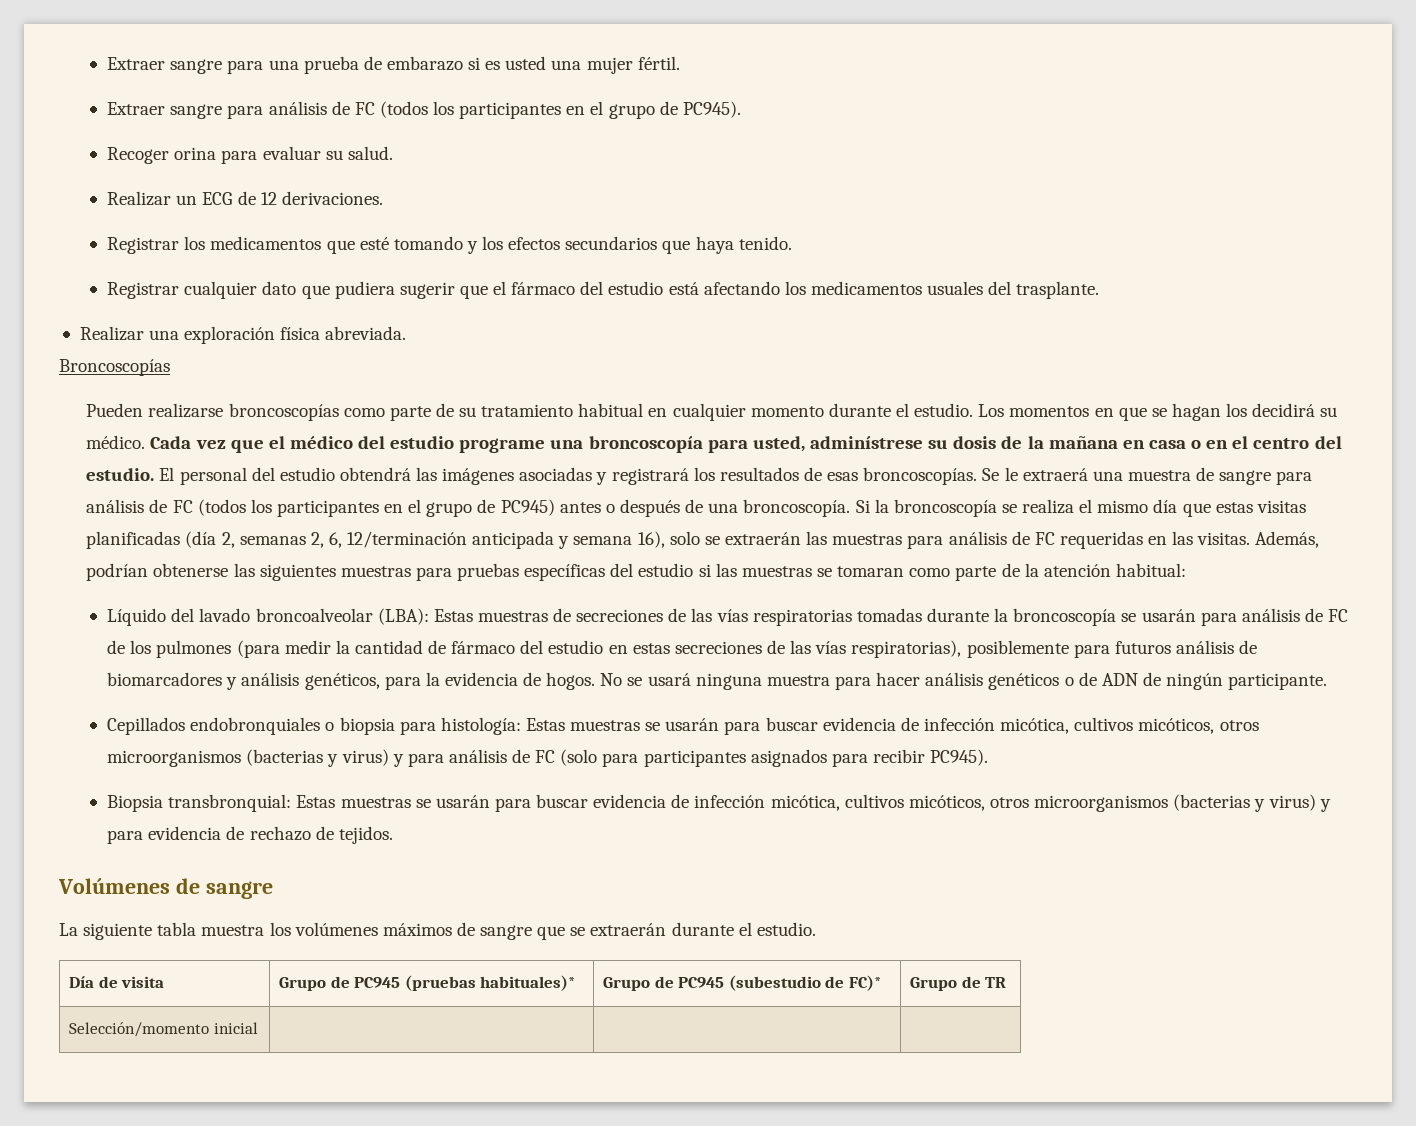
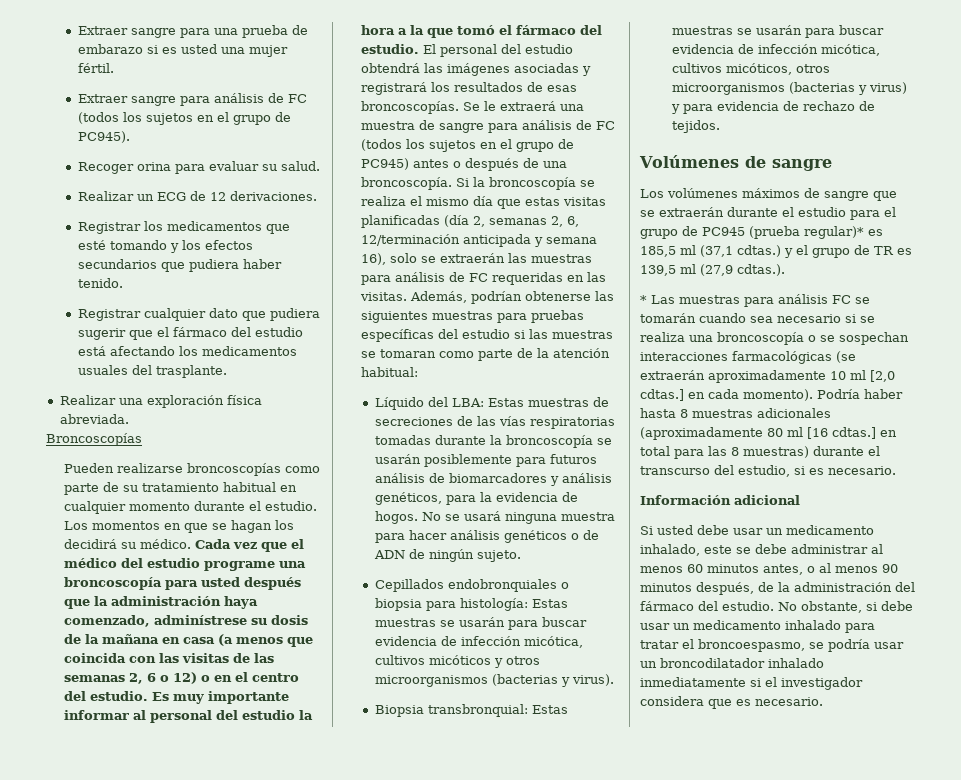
- Extraer sangre para análisis de FC (todos los participantes en el grupo de PC945).
+ Extraer sangre para análisis de FC (todos los sujetos en el grupo de PC945).
- Registrar los medicamentos que esté tomando y los efectos secundarios que haya tenido.
+ Registrar los medicamentos que esté tomando y los efectos secundarios que pudiera haber tenido.
- Cada vez que el médico del estudio programe una broncoscopía para usted, adminístrese su dosis de la mañana en casa o en el centro del estudio.
+ Cada vez que el médico del estudio programe una broncoscopía para usted después que la administración haya comenzado, adminístrese su dosis de la mañana en casa (a menos que coincida con las visitas de las semanas 2, 6 o 12) o en el centro del estudio.
+ Es muy importante informar al personal del estudio la hora a la que tomó el fármaco del estudio.
- Se le extraerá una muestra de sangre para análisis de FC (todos los participantes en el grupo de PC945) antes o después de una broncoscopía.
+ Se le extraerá una muestra de sangre para análisis de FC (todos los sujetos en el grupo de PC945) antes o después de una broncoscopía.
- Líquido del lavado broncoalveolar (LBA): Estas muestras de secreciones de las vías respiratorias tomadas durante la broncoscopía se usarán para análisis de FC de los pulmones (para medir la cantidad de fármaco del estudio en estas secreciones de las vías respiratorias), posiblemente para futuros análisis de biomarcadores y análisis genéticos, para la evidencia de hogos.
+ Líquido del LBA: Estas muestras de secreciones de las vías respiratorias tomadas durante la broncoscopía se usarán posiblemente para futuros análisis de biomarcadores y análisis genéticos, para la evidencia de hogos.
- No se usará ninguna muestra para hacer análisis genéticos o de ADN de ningún participante.
+ No se usará ninguna muestra para hacer análisis genéticos o de ADN de ningún sujeto.
- Cepillados endobronquiales o biopsia para histología: Estas muestras se usarán para buscar evidencia de infección micótica, cultivos micóticos, otros microorganismos (bacterias y virus) y para análisis de FC (solo para participantes asignados para recibir PC945).
+ Cepillados endobronquiales o biopsia para histología: Estas muestras se usarán para buscar evidencia de infección micótica, cultivos micóticos y otros microorganismos (bacterias y virus).
- La siguiente tabla muestra los volúmenes máximos de sangre que se extraerán durante el estudio.
- Día de visita | Grupo de PC945 (pruebas habituales)* | Grupo de PC945 (subestudio de FC)* | Grupo de TR
- Selección/momento inicial | | |
+ Los volúmenes máximos de sangre que se extraerán durante el estudio para el grupo de PC945 (prueba regular)* es 185,5 ml (37,1 cdtas.) y el grupo de TR es 139,5 ml (27,9 cdtas.).
+ * Las muestras para análisis FC se tomarán cuando sea necesario si se realiza una broncoscopía o se sospechan interacciones farmacológicas (se extraerán aproximadamente 10 ml [2,0 cdtas.] en cada momento). Podría haber hasta 8 muestras adicionales (aproximadamente 80 ml [16 cdtas.] en total para las 8 muestras) durante el transcurso del estudio, si es necesario.
+ Información adicional
+ Si usted debe usar un medicamento inhalado, este se debe administrar al menos 60 minutos antes, o al menos 90 minutos después, de la administración del fármaco del estudio. No obstante, si debe usar un medicamento inhalado para tratar el broncoespasmo, se podría usar un broncodilatador inhalado inmediatamente si el investigador considera que es necesario.

